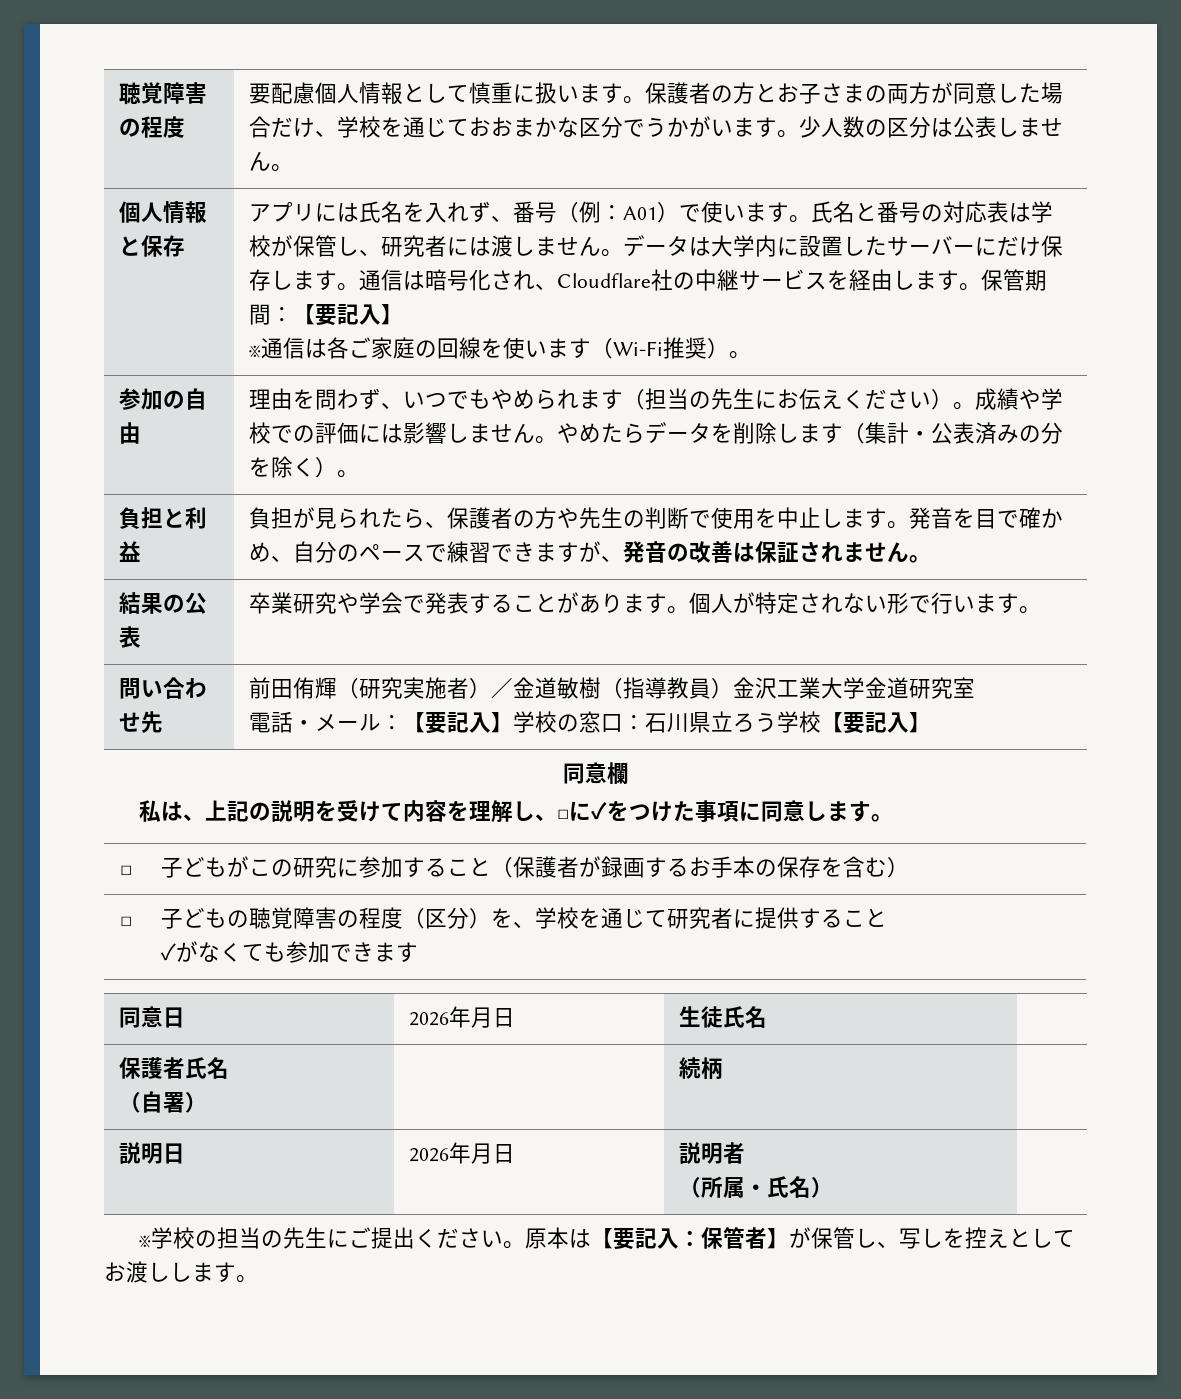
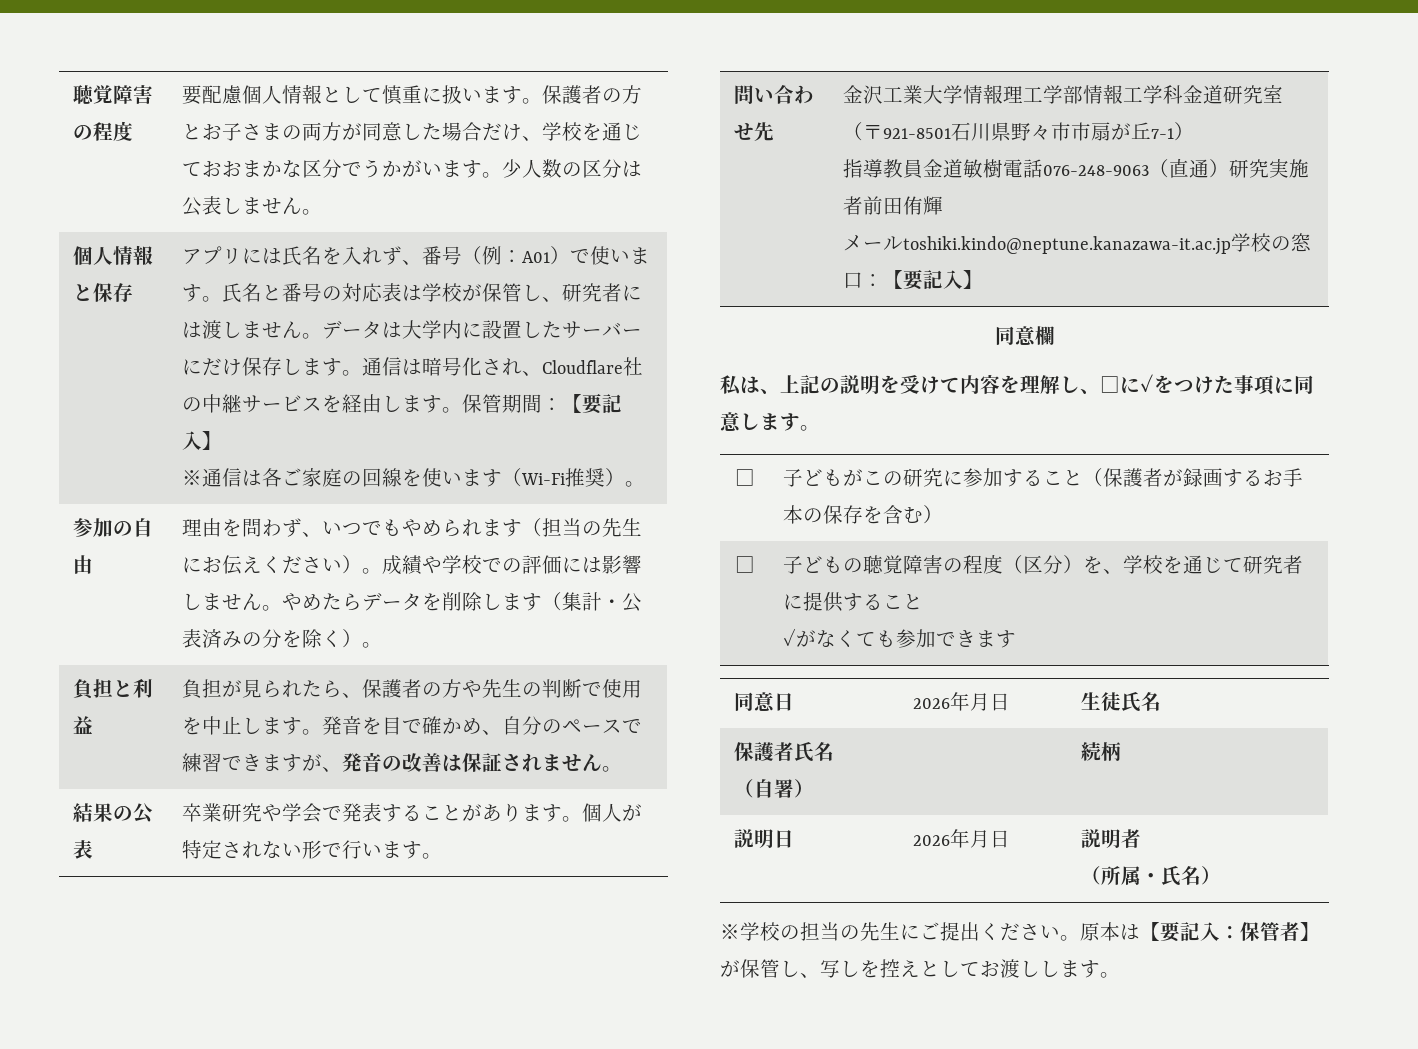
- 前田侑輝（研究実施者）／金道敏樹（指導教員）金沢工業大学金道研究室
- 電話・メール：【要記入】学校の窓口：石川県立ろう学校【要記入】
+ 金沢工業大学情報理工学部情報工学科金道研究室（〒921-8501石川県野々市市扇が丘7-1）
+ 指導教員金道敏樹電話076-248-9063（直通）研究実施者前田侑輝
+ メールtoshiki.kindo@neptune.kanazawa-it.ac.jp学校の窓口：【要記入】

